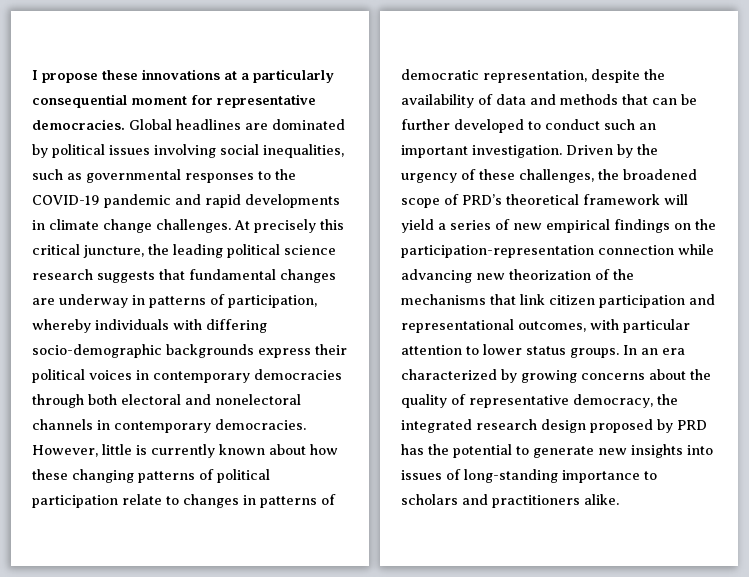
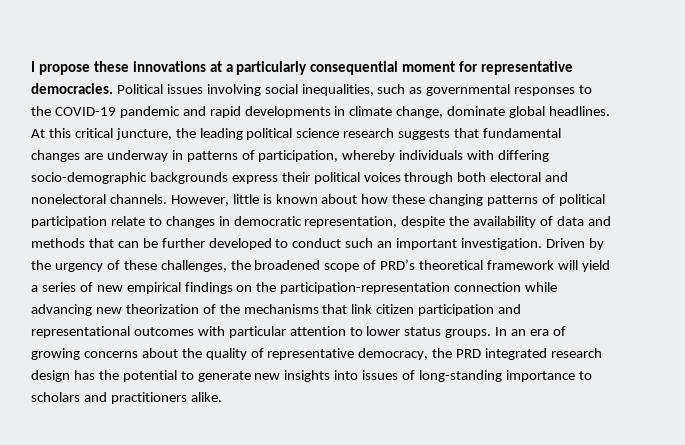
- Global headlines are dominated by political issues involving social inequalities, such as governmental responses to the COVID-19 pandemic and rapid developments in climate change challenges. At precisely this critical juncture, the leading political science research suggests that fundamental changes are underway in patterns of participation, whereby individuals with differing socio-demographic backgrounds express their political voices in contemporary democracies through both electoral and nonelectoral channels in contemporary democracies.
+ Political issues involving social inequalities, such as governmental responses to the COVID-19 pandemic and rapid developments in climate change, dominate global headlines. At this critical juncture, the leading political science research suggests that fundamental changes are underway in patterns of participation, whereby individuals with differing socio-demographic backgrounds express their political voices through both electoral and nonelectoral channels.
- However, little is currently known about how these changing patterns of political participation relate to changes in patterns of democratic representation, despite the availability of data and methods that can be further developed to conduct such an important investigation.
+ However, little is known about how these changing patterns of political participation relate to changes in democratic representation, despite the availability of data and methods that can be further developed to conduct such an important investigation.
- Driven by the urgency of these challenges, the broadened scope of PRD’s theoretical framework will yield a series of new empirical findings on the participation-representation connection while advancing new theorization of the mechanisms that link citizen participation and representational outcomes, with particular attention to lower status groups.
+ Driven by the urgency of these challenges, the broadened scope of PRD’s theoretical framework will yield a series of new empirical findings on the participation-representation connection while advancing new theorization of the mechanisms that link citizen participation and representational outcomes with particular attention to lower status groups.
- In an era characterized by growing concerns about the quality of representative democracy, the integrated research design proposed by PRD has the potential to generate new insights into issues of long-standing importance to scholars and practitioners alike.
+ In an era of growing concerns about the quality of representative democracy, the PRD integrated research design has the potential to generate new insights into issues of long-standing importance to scholars and practitioners alike.

